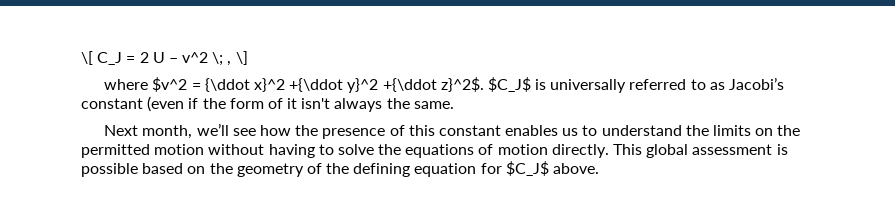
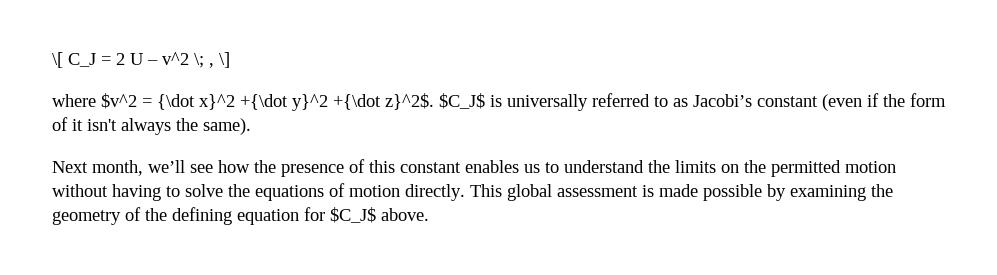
- where $v^2 = {\ddot x}^2 +{\ddot y}^2 +{\ddot z}^2$.
+ where $v^2 = {\dot x}^2 +{\dot y}^2 +{\dot z}^2$.
- $C_J$ is universally referred to as Jacobi’s constant (even if the form of it isn't always the same.
+ $C_J$ is universally referred to as Jacobi’s constant (even if the form of it isn't always the same).
- This global assessment is possible based on the geometry of the defining equation for $C_J$ above.
+ This global assessment is made possible by examining the geometry of the defining equation for $C_J$ above.

